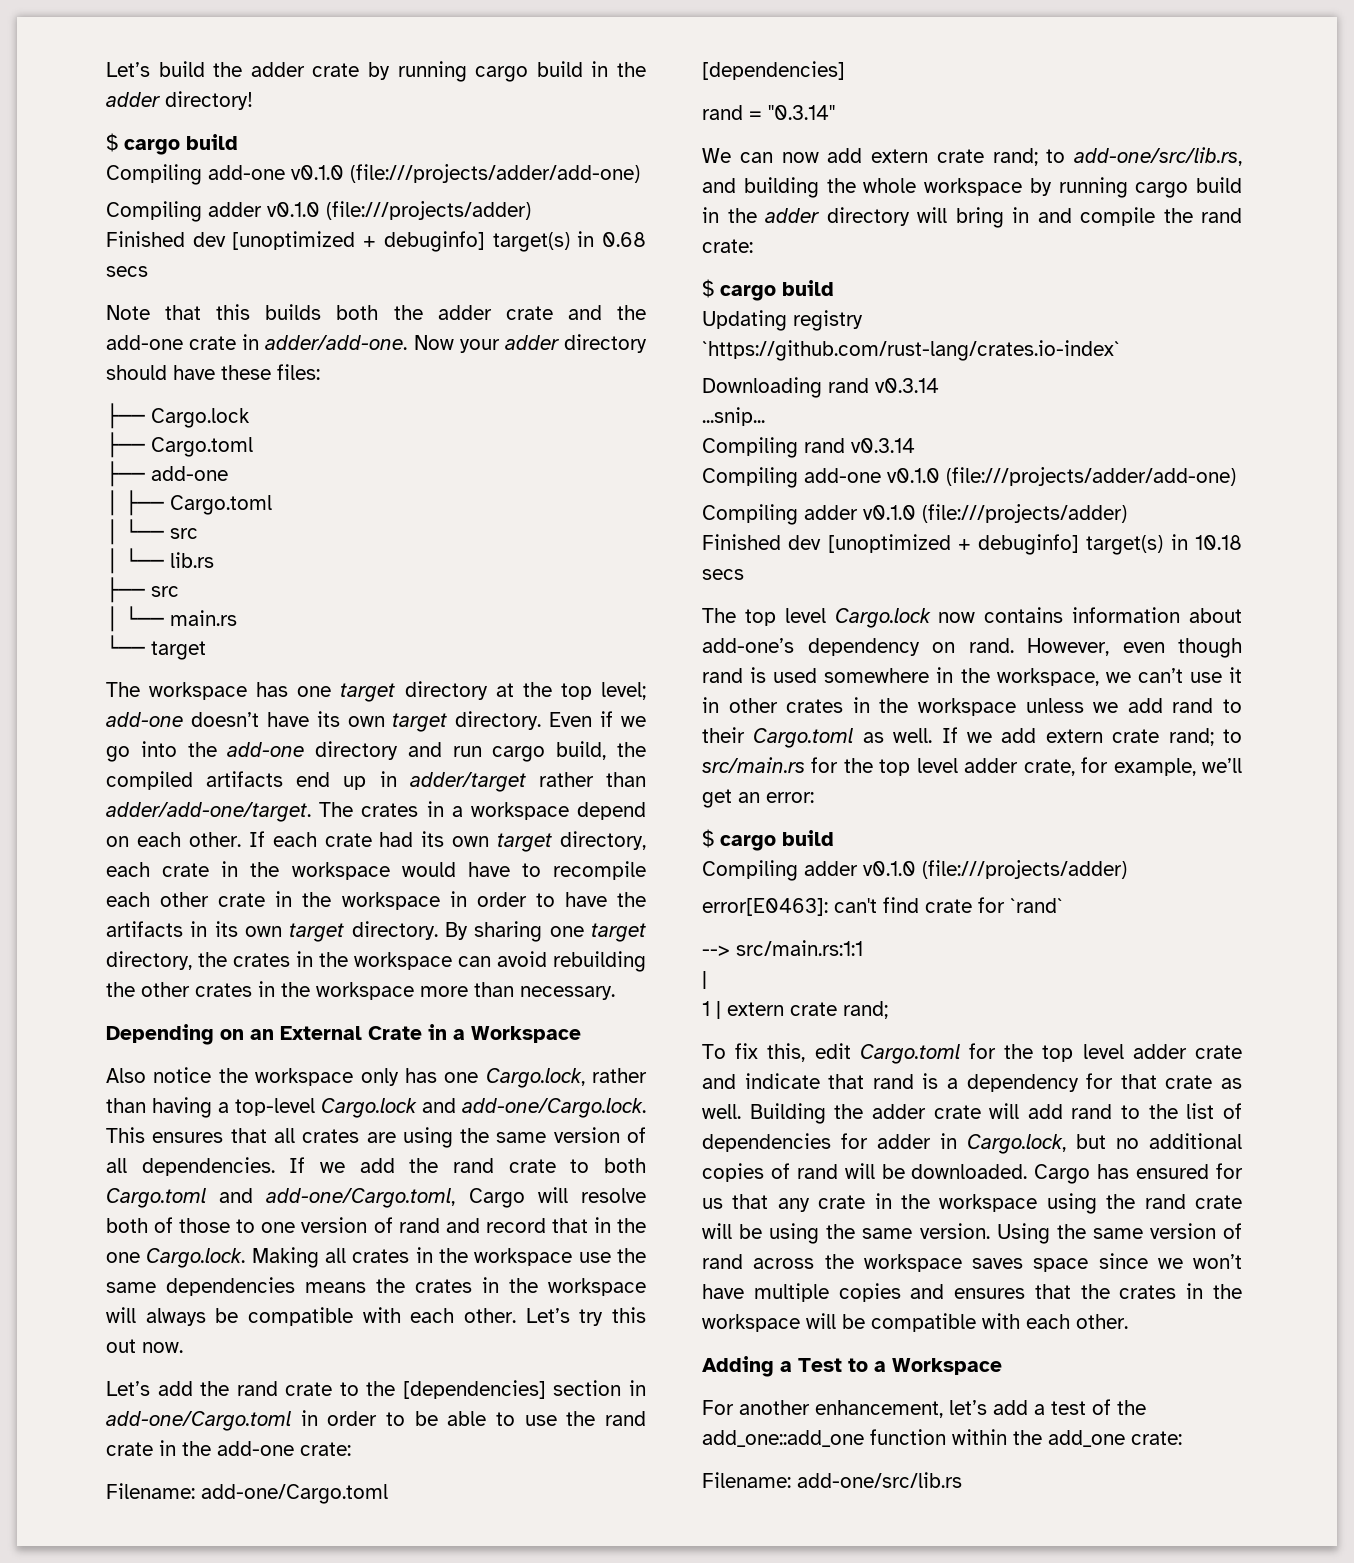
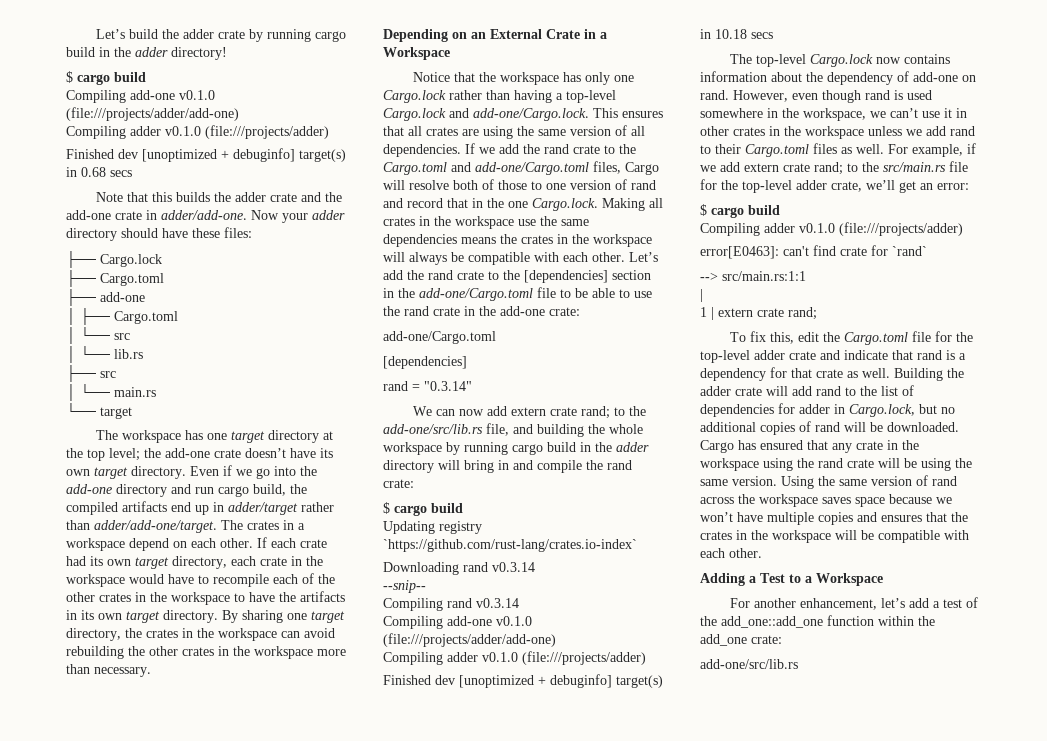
- Note that this builds both the adder crate and the add-one crate in adder/add-one.
+ Note that this builds the adder crate and the add-one crate in adder/add-one.
- The workspace has one target directory at the top level; add-one doesn’t have its own target directory.
+ The workspace has one target directory at the top level; the add-one crate doesn’t have its own target directory.
- If each crate had its own target directory, each crate in the workspace would have to recompile each other crate in the workspace in order to have the artifacts in its own target directory.
+ If each crate had its own target directory, each crate in the workspace would have to recompile each of the other crates in the workspace to have the artifacts in its own target directory.
- Also notice the workspace only has one Cargo.lock, rather than having a top-level Cargo.lock and add-one/Cargo.lock. This ensures that all crates are using the same version of all dependencies.
+ Notice that the workspace has only one Cargo.lock rather than having a top-level Cargo.lock and add-one/Cargo.lock. This ensures that all crates are using the same version of all dependencies.
- If we add the rand crate to both Cargo.toml and add-one/Cargo.toml, Cargo will resolve both of those to one version of rand and record that in the one Cargo.lock. Making all crates in the workspace use the same dependencies means the crates in the workspace will always be compatible with each other.
+ If we add the rand crate to the Cargo.toml and add-one/Cargo.toml files, Cargo will resolve both of those to one version of rand and record that in the one Cargo.lock. Making all crates in the workspace use the same dependencies means the crates in the workspace will always be compatible with each other.
- Let’s try this out now.
- Let’s add the rand crate to the [dependencies] section in add-one/Cargo.toml in order to be able to use the rand crate in the add-one crate:
- Filename: add-one/Cargo.toml
+ Let’s add the rand crate to the [dependencies] section in the add-one/Cargo.toml file to be able to use the rand crate in the add-one crate:
+ add-one/Cargo.toml
- We can now add extern crate rand; to add-one/src/lib.rs, and building the whole workspace by running cargo build in the adder directory will bring in and compile the rand crate:
+ We can now add extern crate rand; to the add-one/src/lib.rs file, and building the whole workspace by running cargo build in the adder directory will bring in and compile the rand crate:
- ...snip...
+ --snip--
- The top level Cargo.lock now contains information about add-one’s dependency on rand.
+ The top-level Cargo.lock now contains information about the dependency of add-one on rand.
- However, even though rand is used somewhere in the workspace, we can’t use it in other crates in the workspace unless we add rand to their Cargo.toml as well. If we add extern crate rand; to src/main.rs for the top level adder crate, for example, we’ll get an error:
+ However, even though rand is used somewhere in the workspace, we can’t use it in other crates in the workspace unless we add rand to their Cargo.toml files as well. For example, if we add extern crate rand; to the src/main.rs file for the top-level adder crate, we’ll get an error:
- To fix this, edit Cargo.toml for the top level adder crate and indicate that rand is a dependency for that crate as well.
+ To fix this, edit the Cargo.toml file for the top-level adder crate and indicate that rand is a dependency for that crate as well.
- Cargo has ensured for us that any crate in the workspace using the rand crate will be using the same version.
+ Cargo has ensured that any crate in the workspace using the rand crate will be using the same version.
- Using the same version of rand across the workspace saves space since we won’t have multiple copies and ensures that the crates in the workspace will be compatible with each other.
+ Using the same version of rand across the workspace saves space because we won’t have multiple copies and ensures that the crates in the workspace will be compatible with each other.
  For another enhancement, let’s add a test of the add_one::add_one function within the add_one crate:
- Filename: add-one/src/lib.rs
+ add-one/src/lib.rs

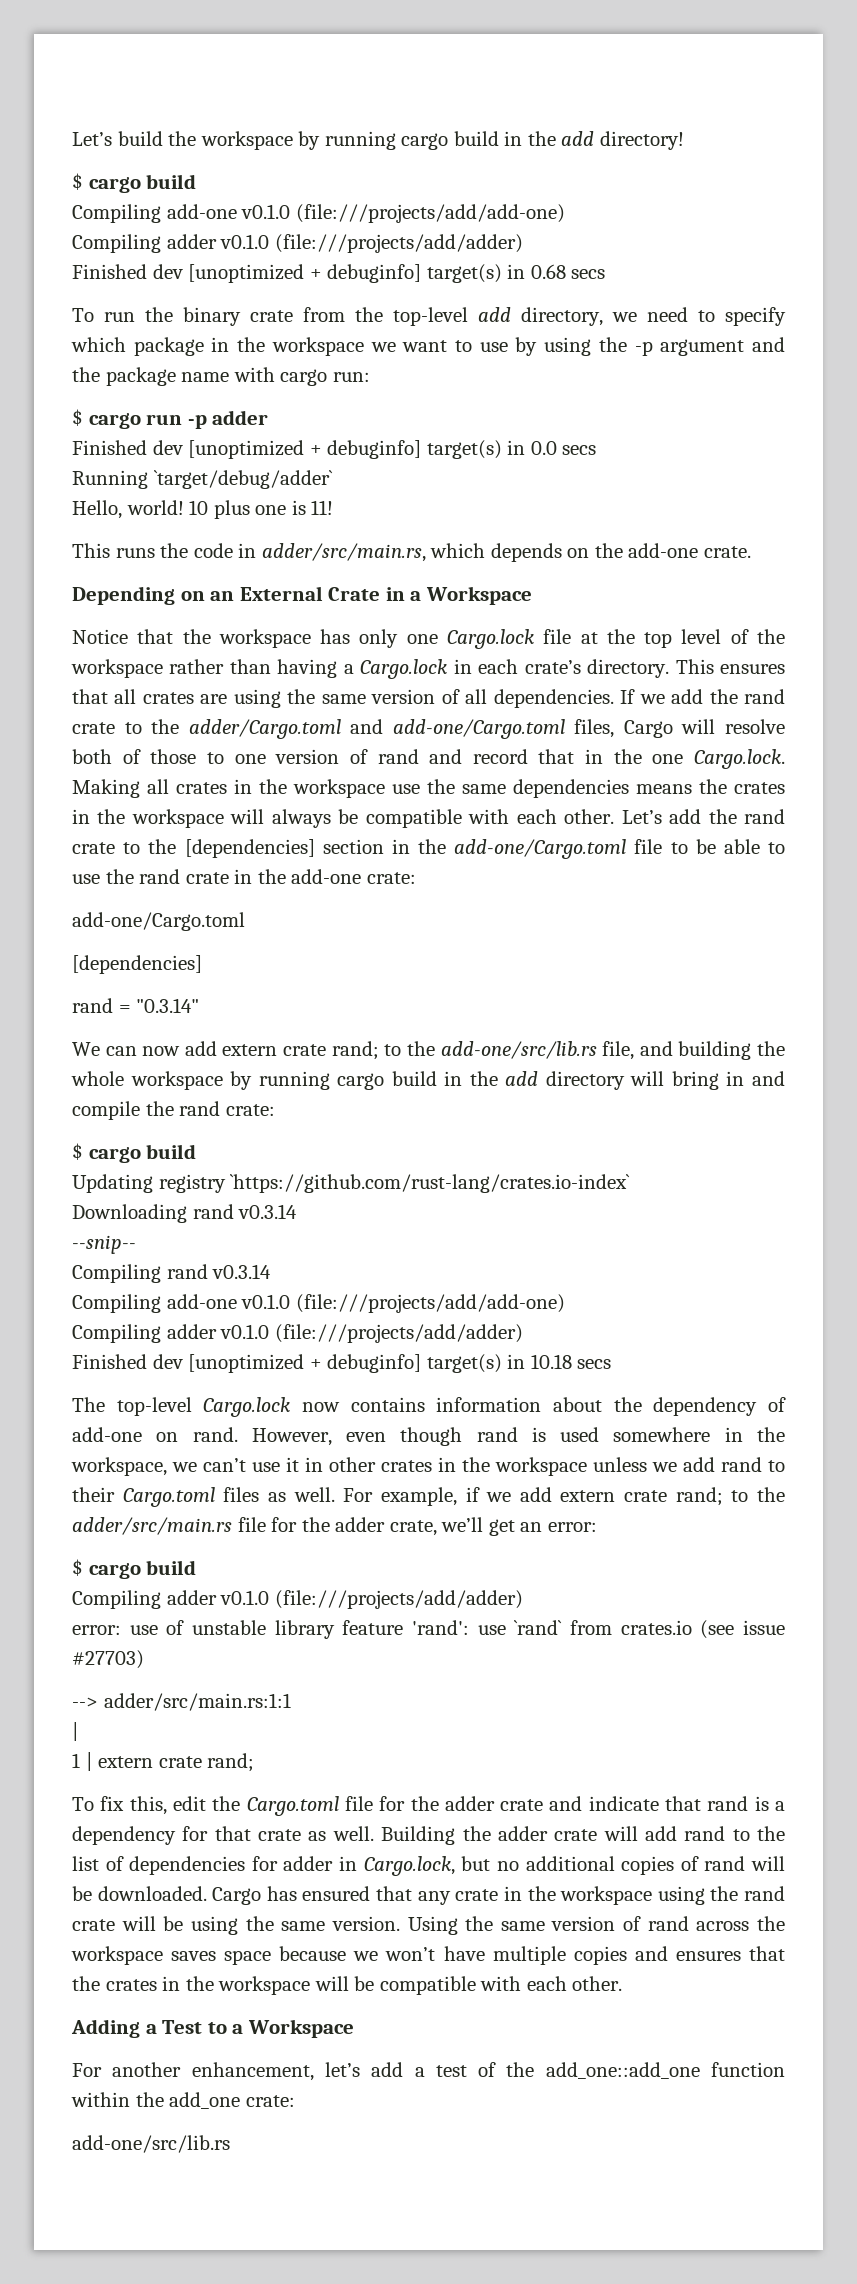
- Let’s build the adder crate by running cargo build in the adder directory!
+ Let’s build the workspace by running cargo build in the add directory!
  $ cargo build
- Compiling add-one v0.1.0 (file:///projects/adder/add-one)
- Compiling adder v0.1.0 (file:///projects/adder)
+ Compiling add-one v0.1.0 (file:///projects/add/add-one)
+ Compiling adder v0.1.0 (file:///projects/add/adder)
- Note that this builds the adder crate and the add-one crate in adder/add-one. Now your adder directory should have these files:
- ├── Cargo.lock
- ├── Cargo.toml
- ├── add-one
- │ ├── Cargo.toml
- │ └── src
- │ └── lib.rs
- ├── src
- │ └── main.rs
- └── target
- The workspace has one target directory at the top level; the add-one crate doesn’t have its own target directory. Even if we go into the add-one directory and run cargo build, the compiled artifacts end up in adder/target rather than adder/add-one/target. The crates in a workspace depend on each other. If each crate had its own target directory, each crate in the workspace would have to recompile each of the other crates in the workspace to have the artifacts in its own target directory. By sharing one target directory, the crates in the workspace can avoid rebuilding the other crates in the workspace more than necessary.
+ To run the binary crate from the top-level add directory, we need to specify which package in the workspace we want to use by using the -p argument and the package name with cargo run:
+ $ cargo run -p adder
+ Finished dev [unoptimized + debuginfo] target(s) in 0.0 secs
+ Running `target/debug/adder`
+ Hello, world! 10 plus one is 11!
+ This runs the code in adder/src/main.rs, which depends on the add-one crate.
- Notice that the workspace has only one Cargo.lock rather than having a top-level Cargo.lock and add-one/Cargo.lock. This ensures that all crates are using the same version of all dependencies.
+ Notice that the workspace has only one Cargo.lock file at the top level of the workspace rather than having a Cargo.lock in each crate’s directory. This ensures that all crates are using the same version of all dependencies.
- If we add the rand crate to the Cargo.toml and add-one/Cargo.toml files, Cargo will resolve both of those to one version of rand and record that in the one Cargo.lock. Making all crates in the workspace use the same dependencies means the crates in the workspace will always be compatible with each other.
+ If we add the rand crate to the adder/Cargo.toml and add-one/Cargo.toml files, Cargo will resolve both of those to one version of rand and record that in the one Cargo.lock. Making all crates in the workspace use the same dependencies means the crates in the workspace will always be compatible with each other.
- We can now add extern crate rand; to the add-one/src/lib.rs file, and building the whole workspace by running cargo build in the adder directory will bring in and compile the rand crate:
+ We can now add extern crate rand; to the add-one/src/lib.rs file, and building the whole workspace by running cargo build in the add directory will bring in and compile the rand crate:
  Compiling rand v0.3.14
- Compiling add-one v0.1.0 (file:///projects/adder/add-one)
- Compiling adder v0.1.0 (file:///projects/adder)
+ Compiling add-one v0.1.0 (file:///projects/add/add-one)
+ Compiling adder v0.1.0 (file:///projects/add/adder)
- For example, if we add extern crate rand; to the src/main.rs file for the top-level adder crate, we’ll get an error:
+ For example, if we add extern crate rand; to the adder/src/main.rs file for the adder crate, we’ll get an error:
  $ cargo build
- Compiling adder v0.1.0 (file:///projects/adder)
- error[E0463]: can't find crate for `rand`
+ Compiling adder v0.1.0 (file:///projects/add/adder)
+ error: use of unstable library feature 'rand': use `rand` from crates.io (see issue #27703)
- --> src/main.rs:1:1
+ --> adder/src/main.rs:1:1
- To fix this, edit the Cargo.toml file for the top-level adder crate and indicate that rand is a dependency for that crate as well.
+ To fix this, edit the Cargo.toml file for the adder crate and indicate that rand is a dependency for that crate as well.

